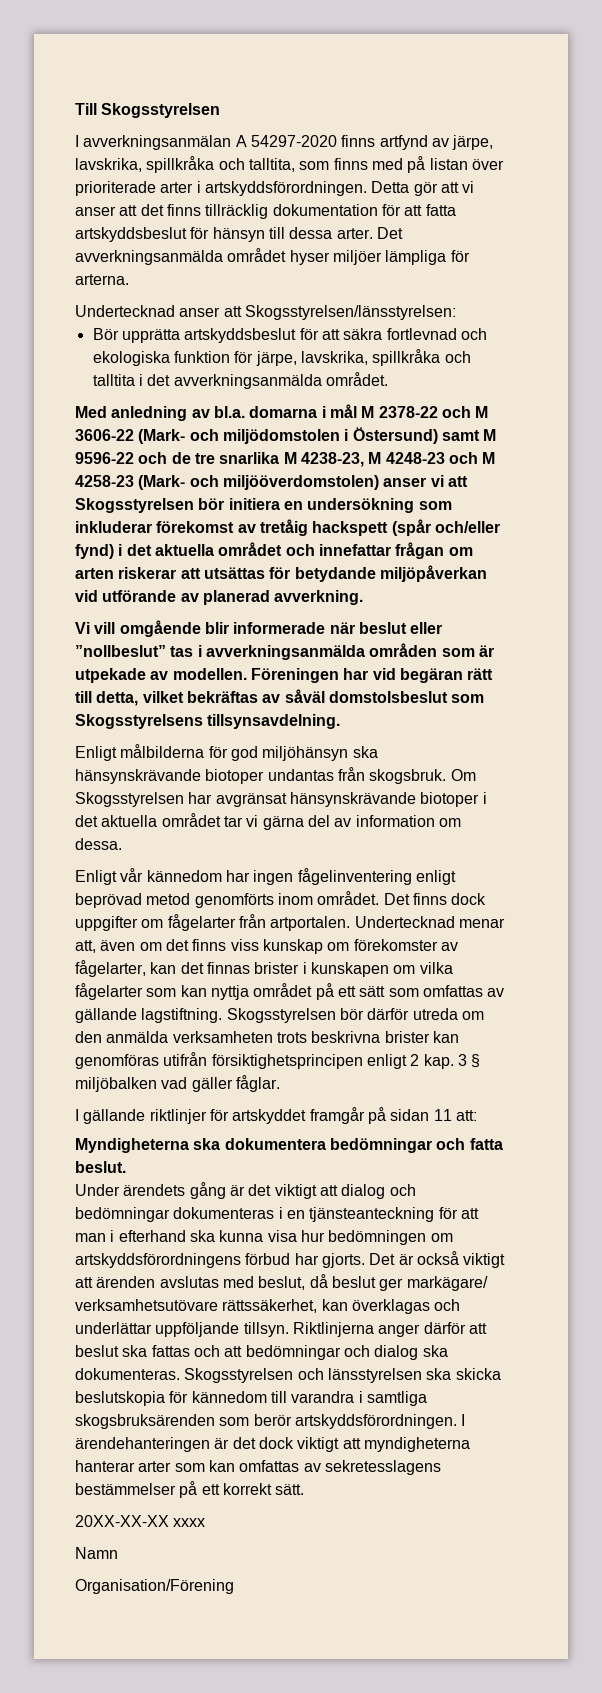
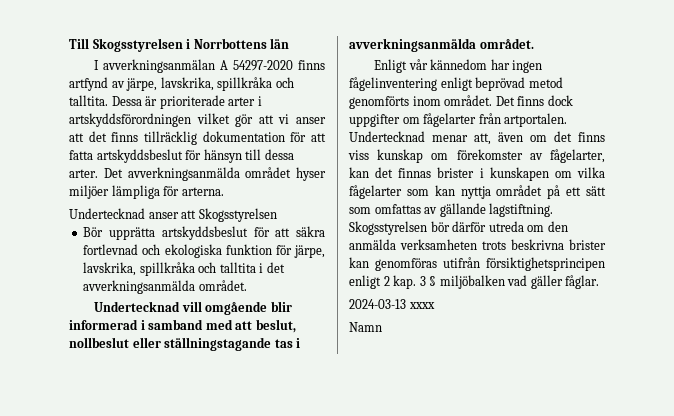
- Till Skogsstyrelsen
+ Till Skogsstyrelsen i Norrbottens län
- I avverkningsanmälan A 54297-2020 finns artfynd av järpe, lavskrika, spillkråka och talltita, som finns med på listan över prioriterade arter i artskyddsförordningen. Detta gör att vi anser att det finns tillräcklig dokumentation för att fatta artskyddsbeslut för hänsyn till dessa arter.
+ I avverkningsanmälan A 54297-2020 finns artfynd av järpe, lavskrika, spillkråka och talltita. Dessa är prioriterade arter i artskyddsförordningen vilket gör att vi anser att det finns tillräcklig dokumentation för att fatta artskyddsbeslut för hänsyn till dessa arter.
- Undertecknad anser att Skogsstyrelsen/länsstyrelsen:
+ Undertecknad anser att Skogsstyrelsen
- Med anledning av bl.a. domarna i mål M 2378-22 och M 3606-22 (Mark- och miljödomstolen i Östersund) samt M 9596-22 och de tre snarlika M 4238-23, M 4248-23 och M 4258-23 (Mark- och miljööverdomstolen) anser vi att Skogsstyrelsen bör initiera en undersökning som inkluderar förekomst av tretåig hackspett (spår och/eller fynd) i det aktuella området och innefattar frågan om arten riskerar att utsättas för betydande miljöpåverkan vid utförande av planerad avverkning.
- Vi vill omgående blir informerade när beslut eller ”nollbeslut” tas i avverkningsanmälda områden som är utpekade av modellen. Föreningen har vid begäran rätt till detta, vilket bekräftas av såväl domstolsbeslut som Skogsstyrelsens tillsynsavdelning.
- Enligt målbilderna för god miljöhänsyn ska hänsynskrävande biotoper undantas från skogsbruk. Om Skogsstyrelsen har avgränsat hänsynskrävande biotoper i det aktuella området tar vi gärna del av information om dessa.
+ Undertecknad vill omgående blir informerad i samband med att beslut, nollbeslut eller ställningstagande tas i avverkningsanmälda området.
- I gällande riktlinjer för artskyddet framgår på sidan 11 att:
- Myndigheterna ska dokumentera bedömningar och fatta beslut.
- Under ärendets gång är det viktigt att dialog och bedömningar dokumenteras i en tjänsteanteckning för att man i efterhand ska kunna visa hur bedömningen om artskyddsförordningens förbud har gjorts. Det är också viktigt att ärenden avslutas med beslut, då beslut ger markägare/ verksamhetsutövare rättssäkerhet, kan överklagas och underlättar uppföljande tillsyn. Riktlinjerna anger därför att beslut ska fattas och att bedömningar och dialog ska dokumenteras. Skogsstyrelsen och länsstyrelsen ska skicka beslutskopia för kännedom till varandra i samtliga skogsbruksärenden som berör artskyddsförordningen. I ärendehanteringen är det dock viktigt att myndigheterna hanterar arter som kan omfattas av sekretesslagens bestämmelser på ett korrekt sätt.
- 20XX-XX-XX xxxx
+ 2024-03-13 xxxx
- Organisation/Förening

